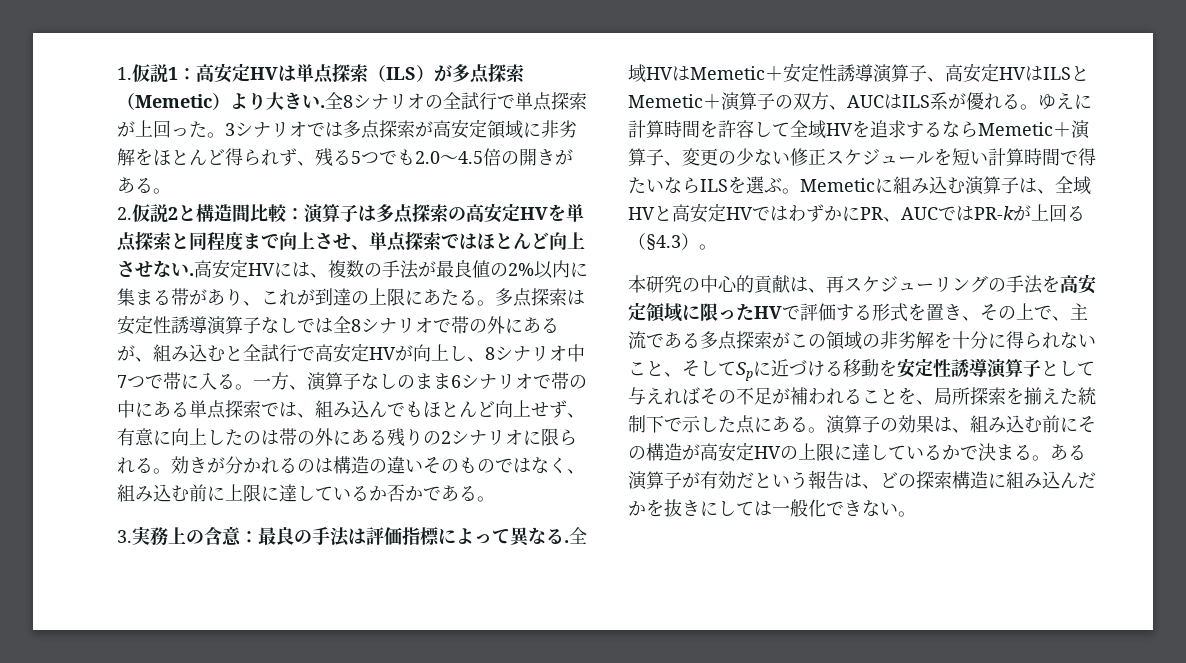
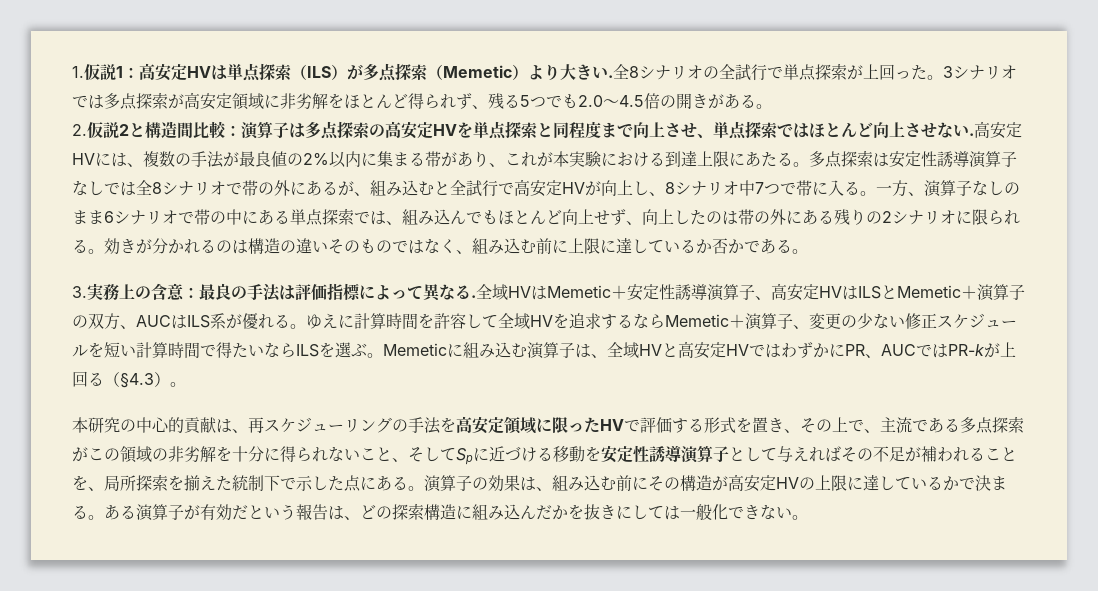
- 高安定HVには、複数の手法が最良値の2%以内に集まる帯があり、これが到達の上限にあたる。
+ 高安定HVには、複数の手法が最良値の2%以内に集まる帯があり、これが本実験における到達上限にあたる。
- 一方、演算子なしのまま6シナリオで帯の中にある単点探索では、組み込んでもほとんど向上せず、有意に向上したのは帯の外にある残りの2シナリオに限られる。
+ 一方、演算子なしのまま6シナリオで帯の中にある単点探索では、組み込んでもほとんど向上せず、向上したのは帯の外にある残りの2シナリオに限られる。

